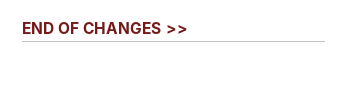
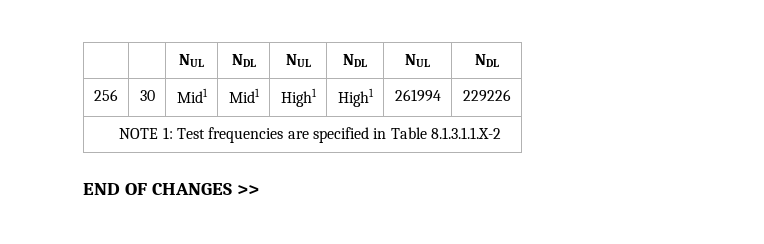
+ | | NUL | NDL | NUL | NDL | NUL | NDL
+ 256 | 30 | Mid1 | Mid1 | High1 | High1 | 261994 | 229226
+ NOTE 1: Test frequencies are specified in Table 8.1.3.1.1.X-2

